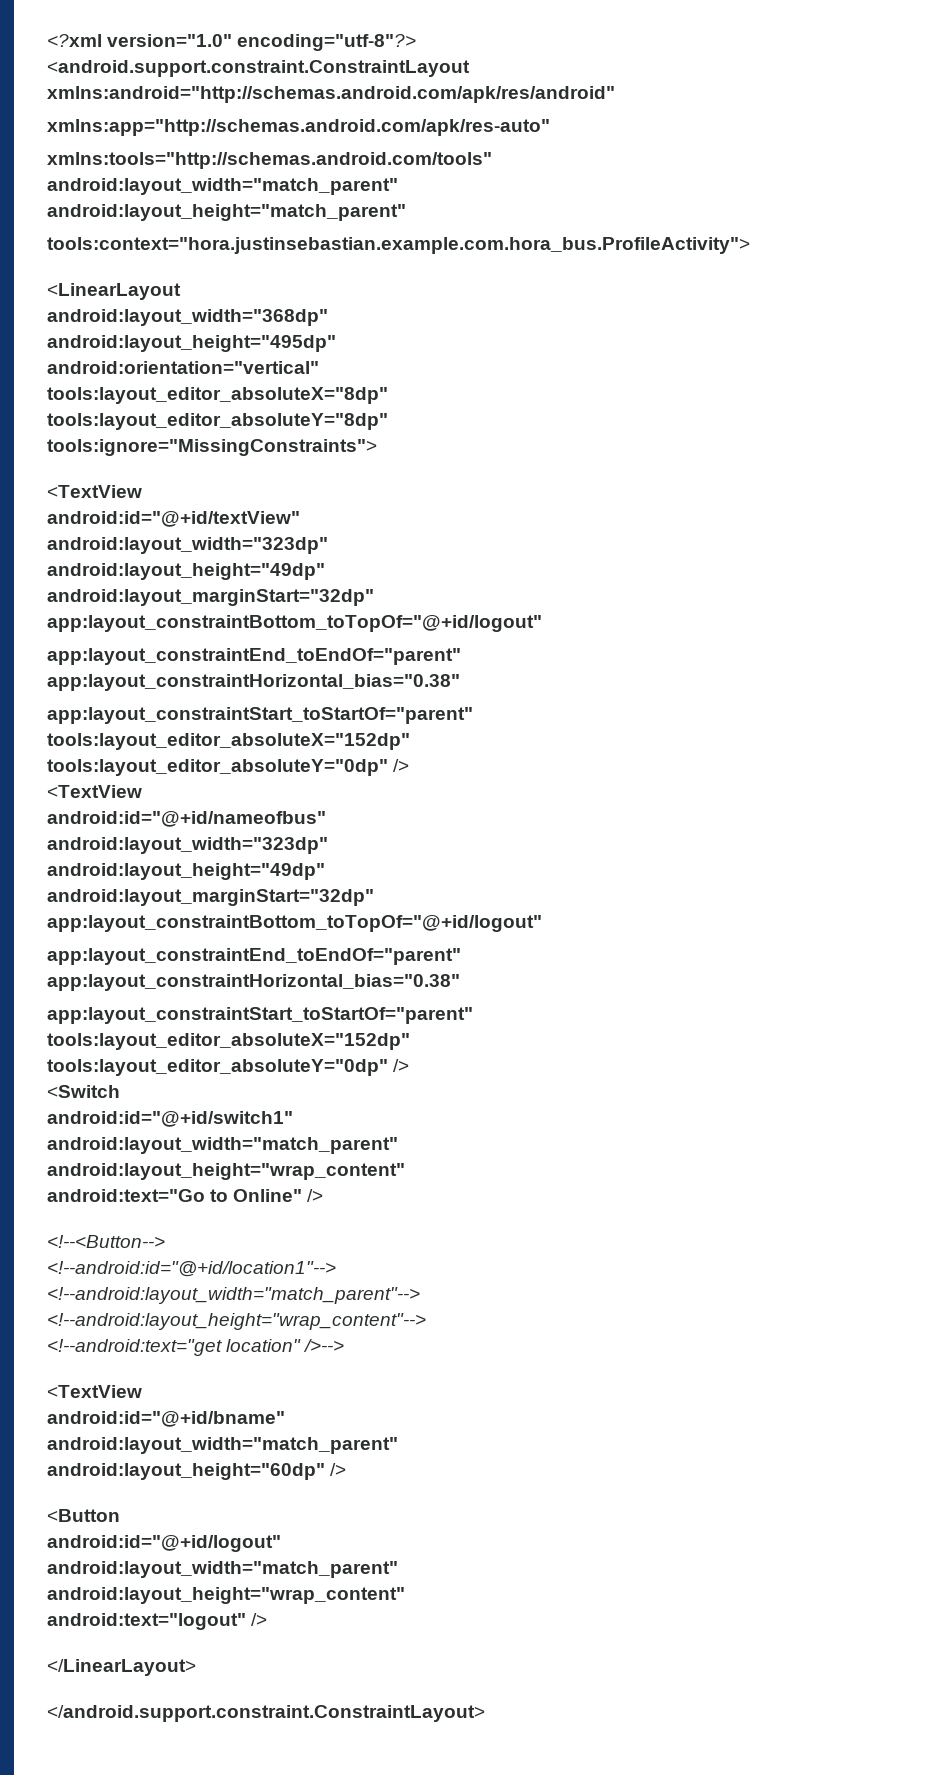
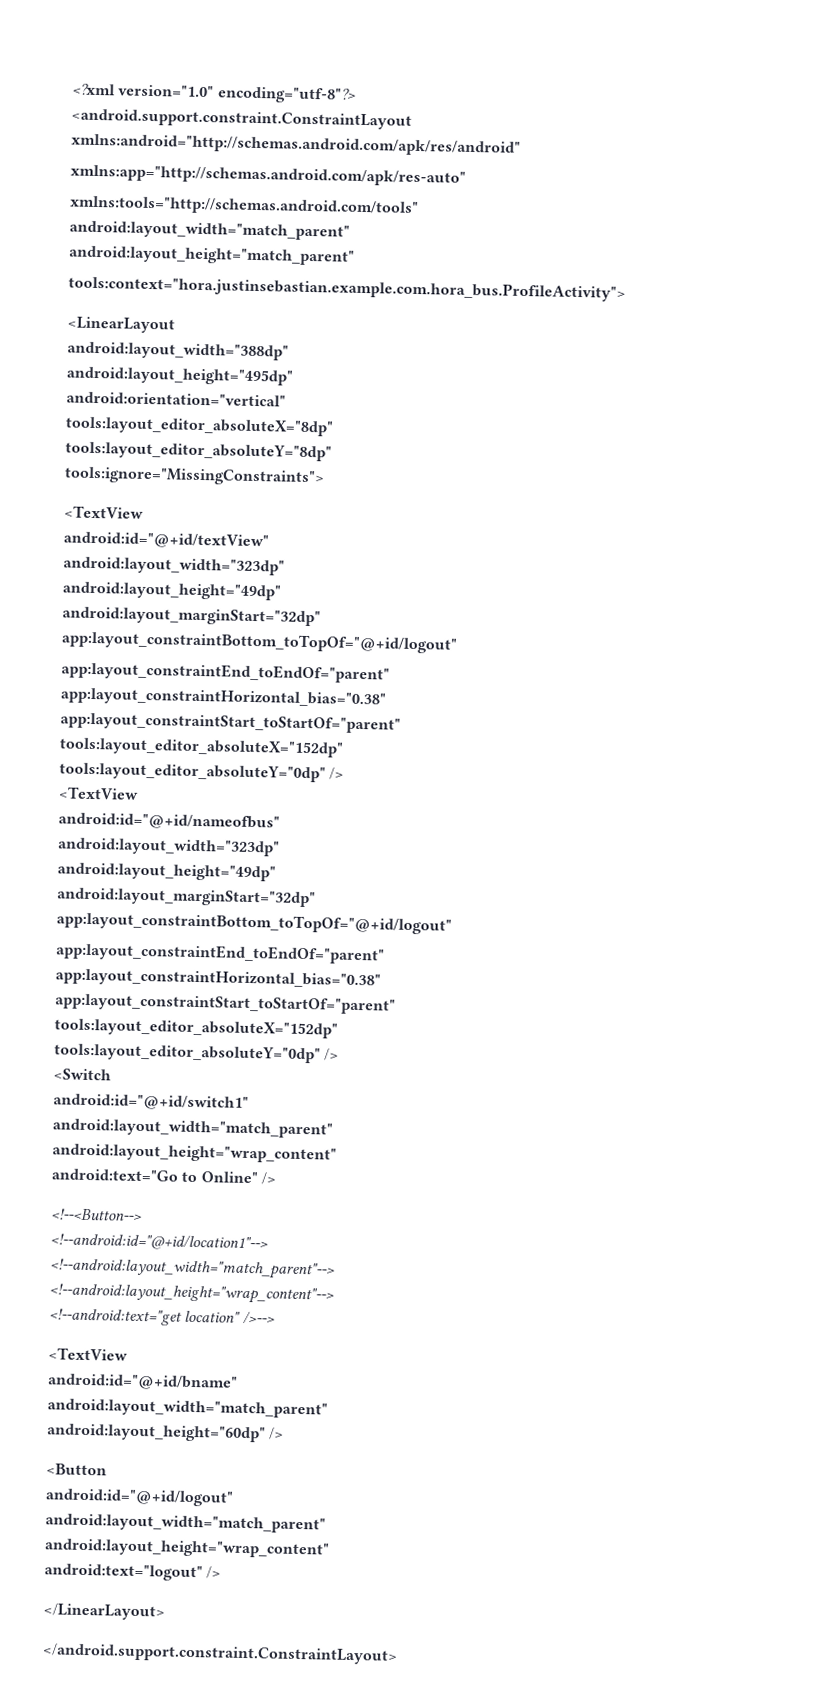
- android:layout_width="368dp"
+ android:layout_width="388dp"

